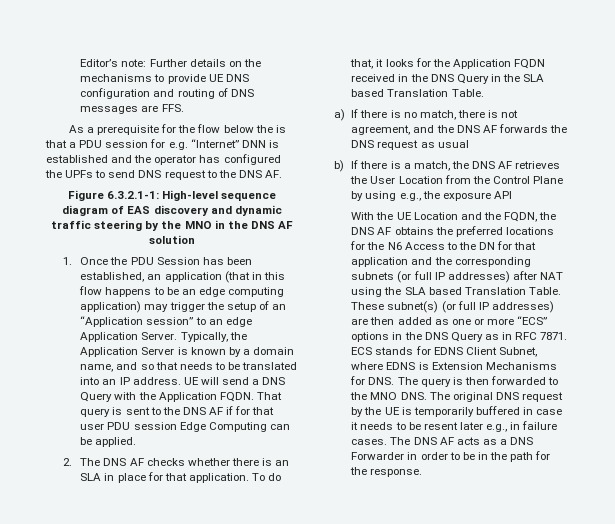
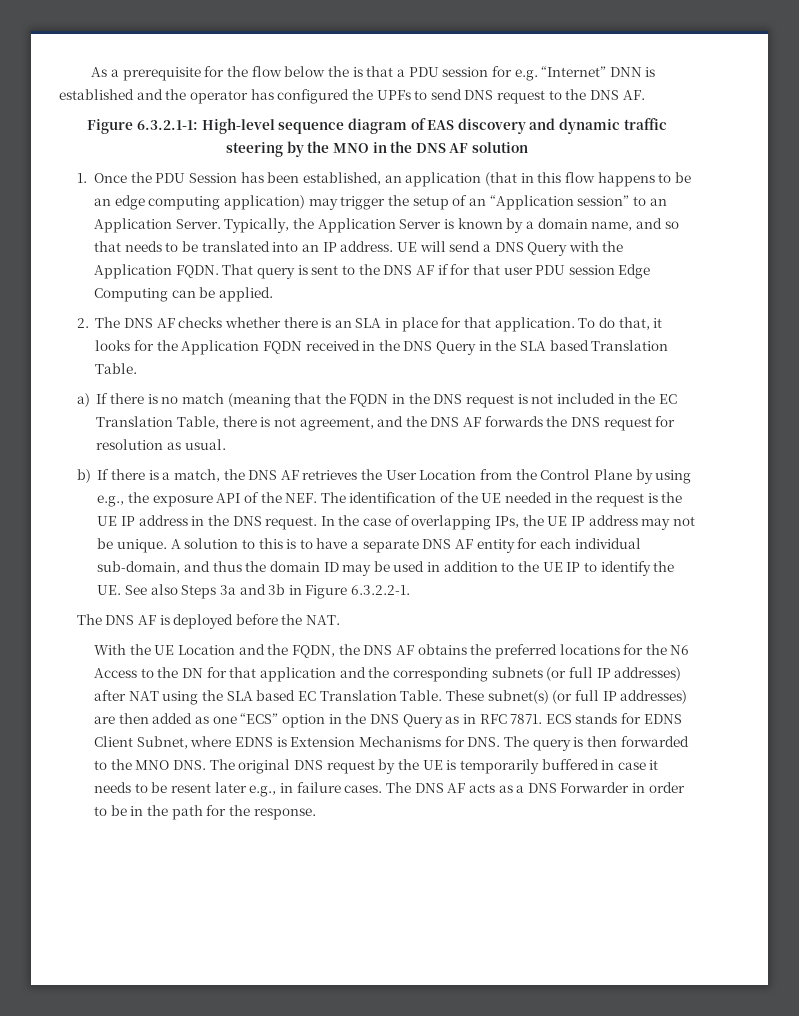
- Editor’s note: Further details on the mechanisms to provide UE DNS configuration and routing of DNS messages are FFS.
- 1. Once the PDU Session has been established, an application (that in this flow happens to be an edge computing application) may trigger the setup of an “Application session” to an edge Application Server.
+ 1. Once the PDU Session has been established, an application (that in this flow happens to be an edge computing application) may trigger the setup of an “Application session” to an Application Server.
- a) If there is no match, there is not agreement, and the DNS AF forwards the DNS request as usual
+ a) If there is no match (meaning that the FQDN in the DNS request is not included in the EC Translation Table, there is not agreement, and the DNS AF forwards the DNS request for resolution as usual.
- b) If there is a match, the DNS AF retrieves the User Location from the Control Plane by using e.g., the exposure API
+ b) If there is a match, the DNS AF retrieves the User Location from the Control Plane by using e.g., the exposure API of the NEF. The identification of the UE needed in the request is the UE IP address in the DNS request. In the case of overlapping IPs, the UE IP address may not be unique. A solution to this is to have a separate DNS AF entity for each individual sub-domain, and thus the domain ID may be used in addition to the UE IP to identify the UE. See also Steps 3a and 3b in Figure 6.3.2.2-1.
+ The DNS AF is deployed before the NAT.
- With the UE Location and the FQDN, the DNS AF obtains the preferred locations for the N6 Access to the DN for that application and the corresponding subnets (or full IP addresses) after NAT using the SLA based Translation Table.
+ With the UE Location and the FQDN, the DNS AF obtains the preferred locations for the N6 Access to the DN for that application and the corresponding subnets (or full IP addresses) after NAT using the SLA based EC Translation Table.
- These subnet(s) (or full IP addresses) are then added as one or more “ECS” options in the DNS Query as in RFC 7871.
+ These subnet(s) (or full IP addresses) are then added as one “ECS” option in the DNS Query as in RFC 7871.

